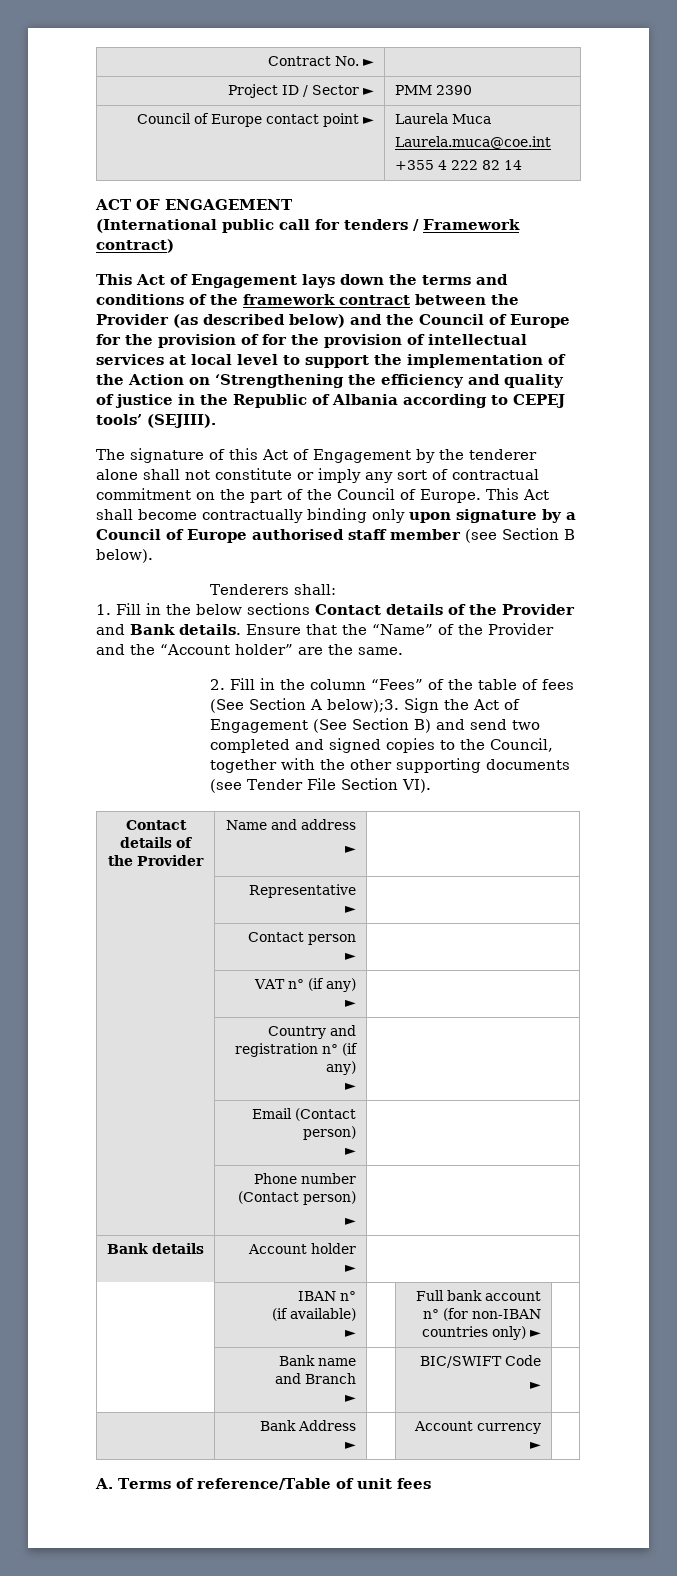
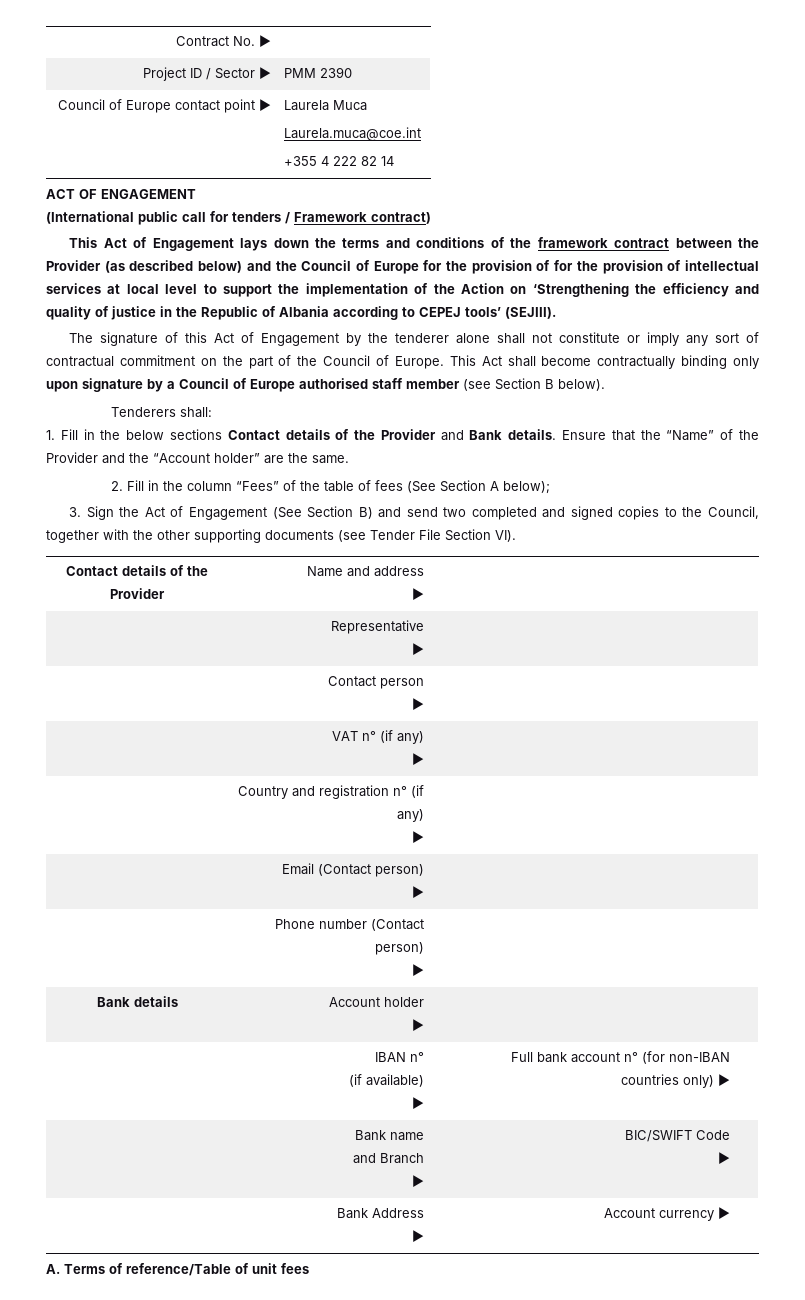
- 2. Fill in the column “Fees” of the table of fees (See Section A below);3. Sign the Act of Engagement (See Section B) and send two completed and signed copies to the Council, together with the other supporting documents (see Tender File Section VI).
+ 2. Fill in the column “Fees” of the table of fees (See Section A below);
+ 3. Sign the Act of Engagement (See Section B) and send two completed and signed copies to the Council, together with the other supporting documents (see Tender File Section VI).

